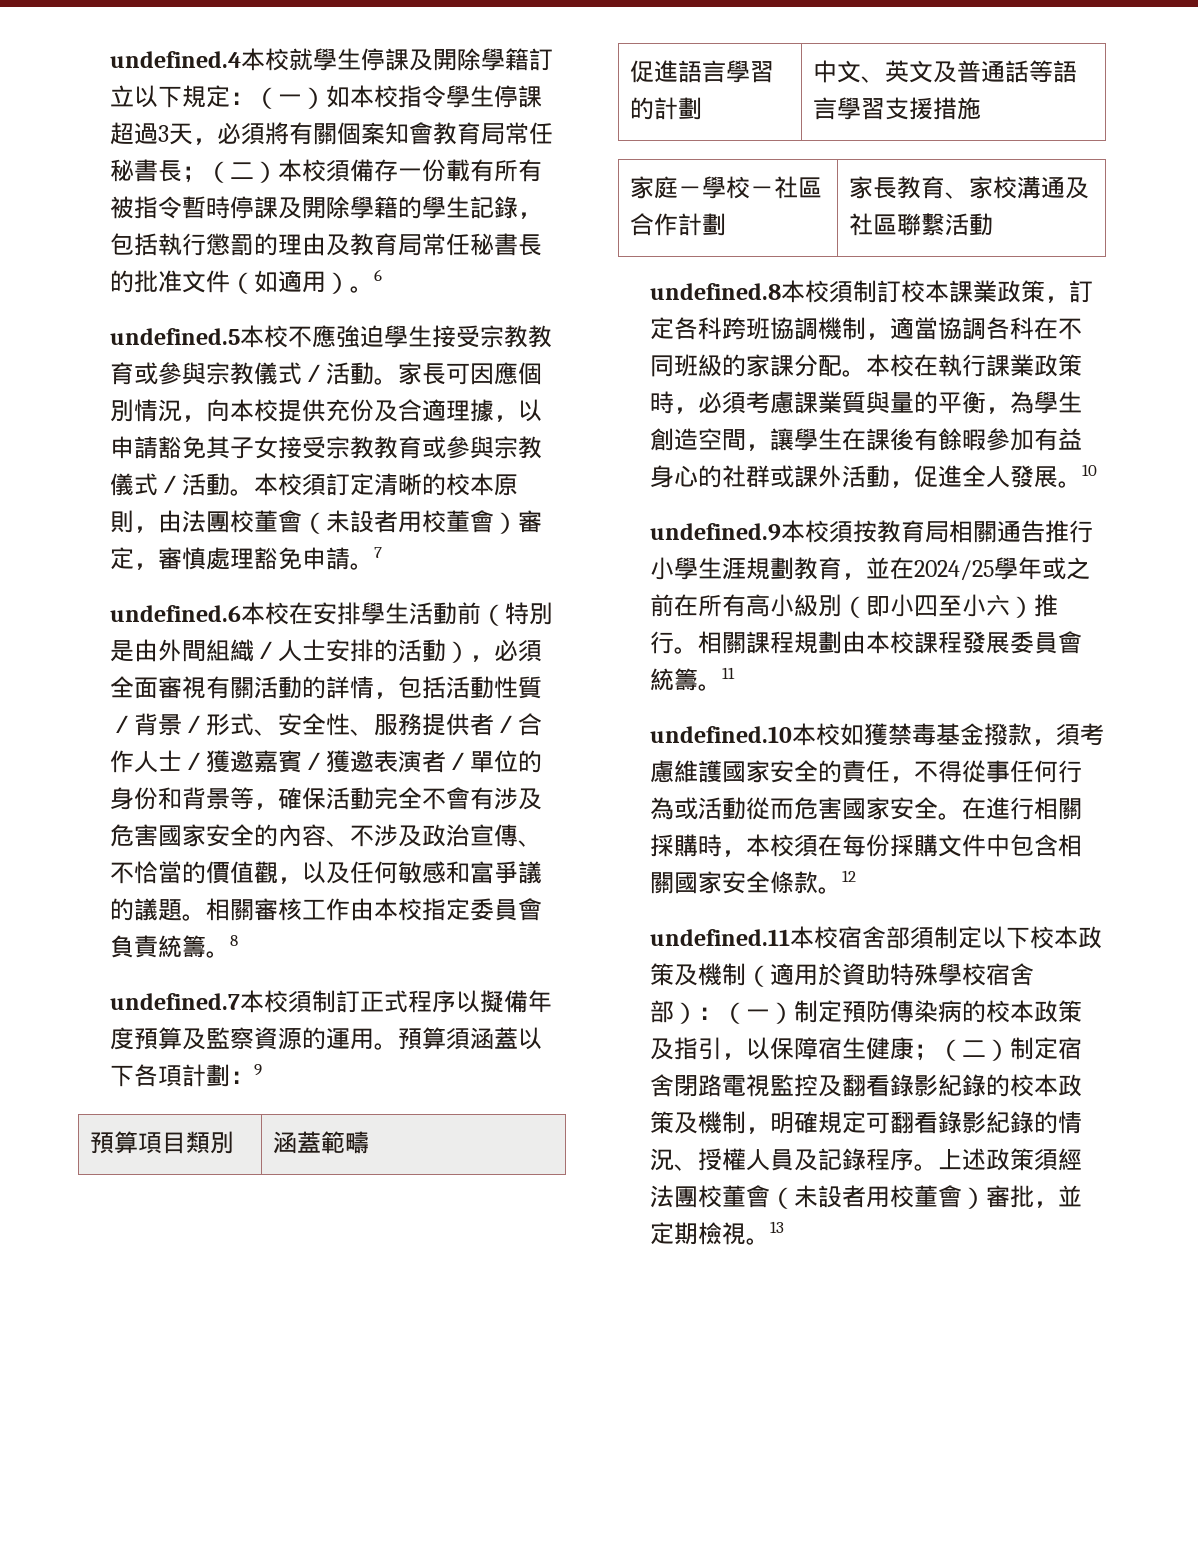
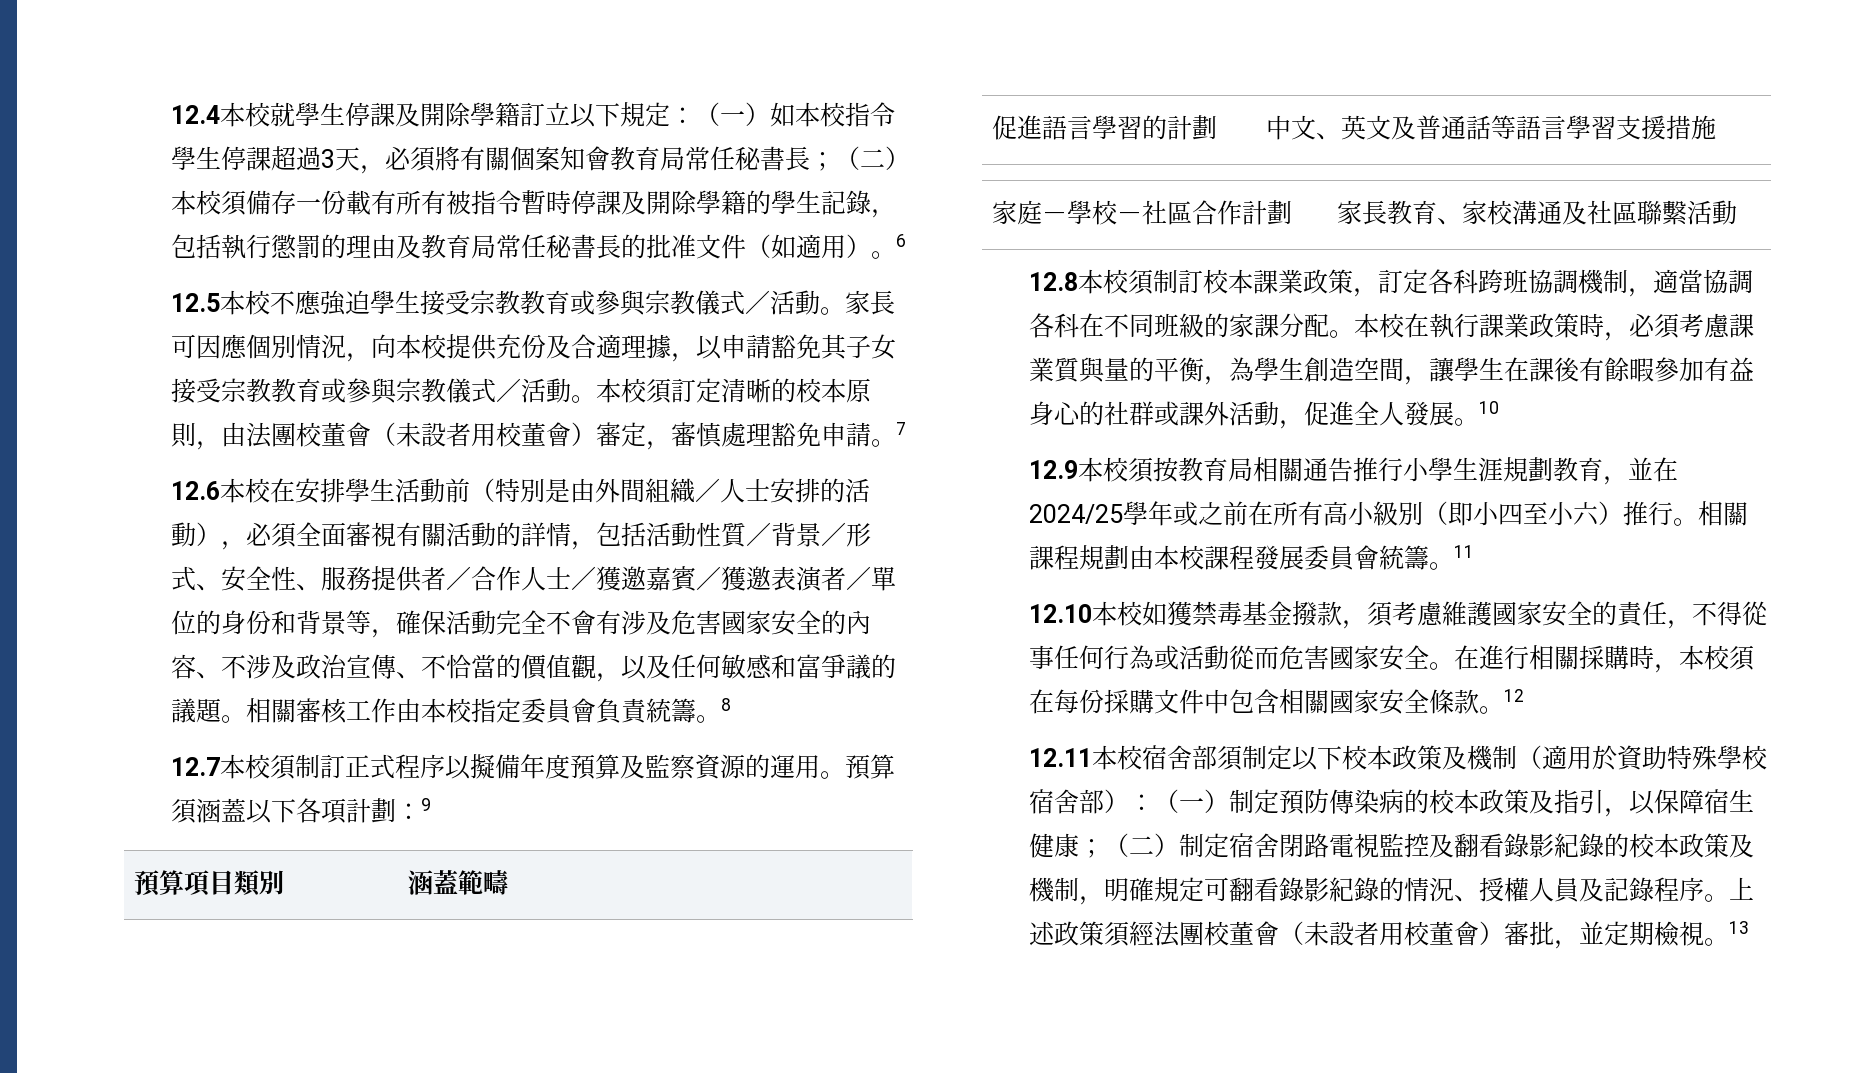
- undefined.4本校就學生停課及開除學籍訂立以下規定：（一）如本校指令學生停課超過3天，必須將有關個案知會教育局常任秘書長；（二）本校須備存一份載有所有被指令暫時停課及開除學籍的學生記錄，包括執行懲罰的理由及教育局常任秘書長的批准文件（如適用）。
+ 12.4本校就學生停課及開除學籍訂立以下規定：（一）如本校指令學生停課超過3天，必須將有關個案知會教育局常任秘書長；（二）本校須備存一份載有所有被指令暫時停課及開除學籍的學生記錄，包括執行懲罰的理由及教育局常任秘書長的批准文件（如適用）。
- undefined.5本校不應強迫學生接受宗教教育或參與宗教儀式／活動。
+ 12.5本校不應強迫學生接受宗教教育或參與宗教儀式／活動。
- undefined.6本校在安排學生活動前（特別是由外間組織／人士安排的活動），必須全面審視有關活動的詳情，包括活動性質／背景／形式、安全性、服務提供者／合作人士／獲邀嘉賓／獲邀表演者／單位的身份和背景等，確保活動完全不會有涉及危害國家安全的內容、不涉及政治宣傳、不恰當的價值觀，以及任何敏感和富爭議的議題。
+ 12.6本校在安排學生活動前（特別是由外間組織／人士安排的活動），必須全面審視有關活動的詳情，包括活動性質／背景／形式、安全性、服務提供者／合作人士／獲邀嘉賓／獲邀表演者／單位的身份和背景等，確保活動完全不會有涉及危害國家安全的內容、不涉及政治宣傳、不恰當的價值觀，以及任何敏感和富爭議的議題。
- undefined.7本校須制訂正式程序以擬備年度預算及監察資源的運用。
+ 12.7本校須制訂正式程序以擬備年度預算及監察資源的運用。
- undefined.8本校須制訂校本課業政策，訂定各科跨班協調機制，適當協調各科在不同班級的家課分配。
+ 12.8本校須制訂校本課業政策，訂定各科跨班協調機制，適當協調各科在不同班級的家課分配。
- undefined.9本校須按教育局相關通告推行小學生涯規劃教育，並在2024/25學年或之前在所有高小級別（即小四至小六）推行。
+ 12.9本校須按教育局相關通告推行小學生涯規劃教育，並在2024/25學年或之前在所有高小級別（即小四至小六）推行。
- undefined.10本校如獲禁毒基金撥款，須考慮維護國家安全的責任，不得從事任何行為或活動從而危害國家安全。
+ 12.10本校如獲禁毒基金撥款，須考慮維護國家安全的責任，不得從事任何行為或活動從而危害國家安全。
- undefined.11本校宿舍部須制定以下校本政策及機制（適用於資助特殊學校宿舍部）：（一）制定預防傳染病的校本政策及指引，以保障宿生健康；（二）制定宿舍閉路電視監控及翻看錄影紀錄的校本政策及機制，明確規定可翻看錄影紀錄的情況、授權人員及記錄程序。
+ 12.11本校宿舍部須制定以下校本政策及機制（適用於資助特殊學校宿舍部）：（一）制定預防傳染病的校本政策及指引，以保障宿生健康；（二）制定宿舍閉路電視監控及翻看錄影紀錄的校本政策及機制，明確規定可翻看錄影紀錄的情況、授權人員及記錄程序。

